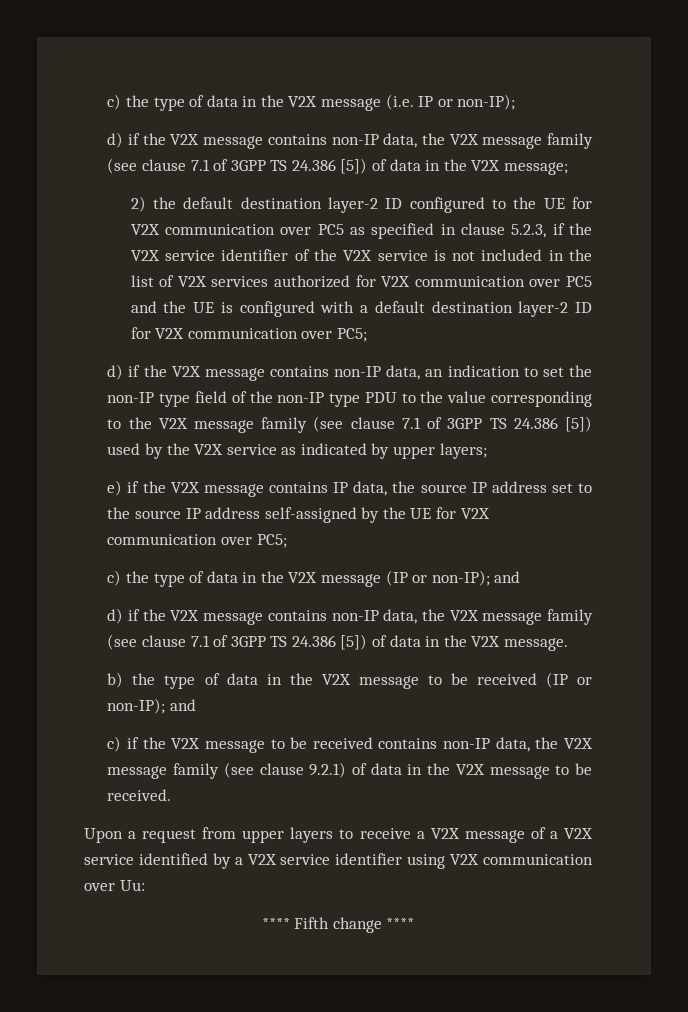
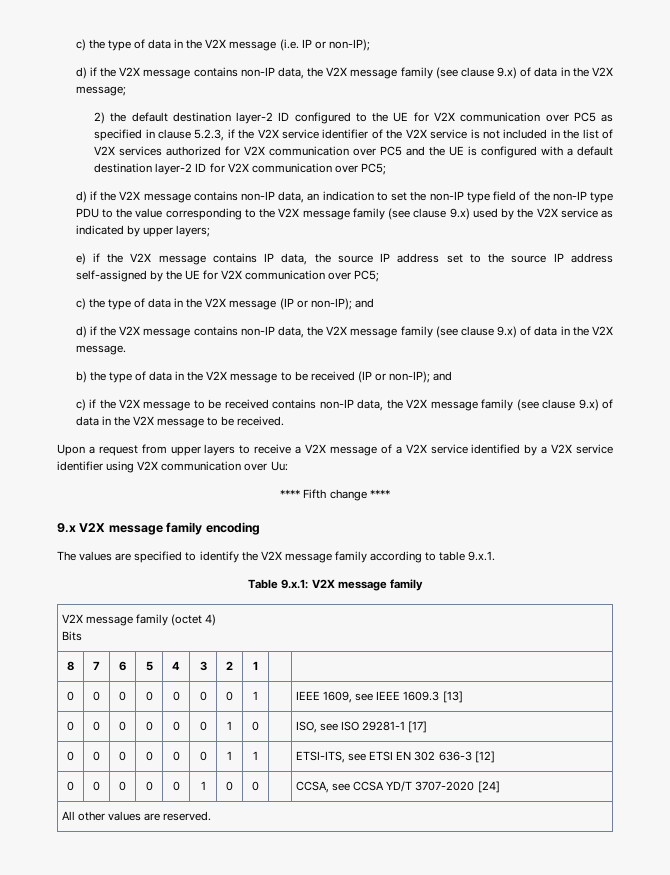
- d) if the V2X message contains non-IP data, the V2X message family (see clause 7.1 of 3GPP TS 24.386 [5]) of data in the V2X message;
+ d) if the V2X message contains non-IP data, the V2X message family (see clause 9.x) of data in the V2X message;
- d) if the V2X message contains non-IP data, an indication to set the non-IP type field of the non-IP type PDU to the value corresponding to the V2X message family (see clause 7.1 of 3GPP TS 24.386 [5]) used by the V2X service as indicated by upper layers;
+ d) if the V2X message contains non-IP data, an indication to set the non-IP type field of the non-IP type PDU to the value corresponding to the V2X message family (see clause 9.x) used by the V2X service as indicated by upper layers;
- d) if the V2X message contains non-IP data, the V2X message family (see clause 7.1 of 3GPP TS 24.386 [5]) of data in the V2X message.
+ d) if the V2X message contains non-IP data, the V2X message family (see clause 9.x) of data in the V2X message.
- c) if the V2X message to be received contains non-IP data, the V2X message family (see clause 9.2.1) of data in the V2X message to be received.
+ c) if the V2X message to be received contains non-IP data, the V2X message family (see clause 9.x) of data in the V2X message to be received.
+ 9.x V2X message family encoding
+ The values are specified to identify the V2X message family according to table 9.x.1.
+ Table 9.x.1: V2X message family
+ V2X message family (octet 4)
+ Bits
+ 8 | 7 | 6 | 5 | 4 | 3 | 2 | 1 | |
+ 0 | 0 | 0 | 0 | 0 | 0 | 0 | 1 | | IEEE 1609, see IEEE 1609.3 [13]
+ 0 | 0 | 0 | 0 | 0 | 0 | 1 | 0 | | ISO, see ISO 29281-1 [17]
+ 0 | 0 | 0 | 0 | 0 | 0 | 1 | 1 | | ETSI-ITS, see ETSI EN 302 636-3 [12]
+ 0 | 0 | 0 | 0 | 0 | 1 | 0 | 0 | | CCSA, see CCSA YD/T 3707-2020 [24]
+ All other values are reserved.

